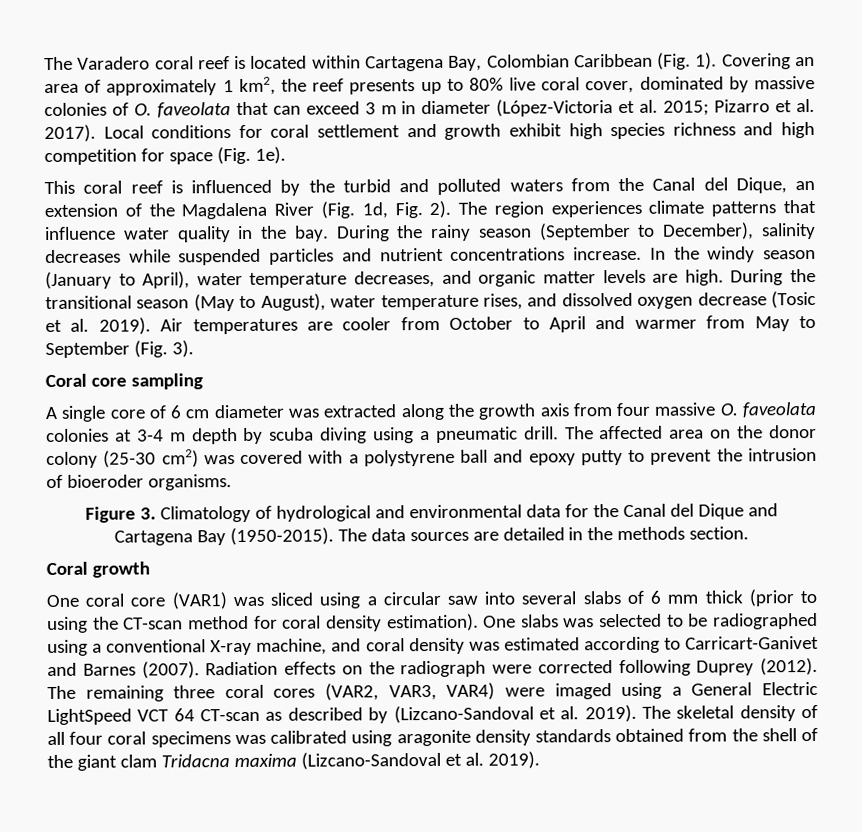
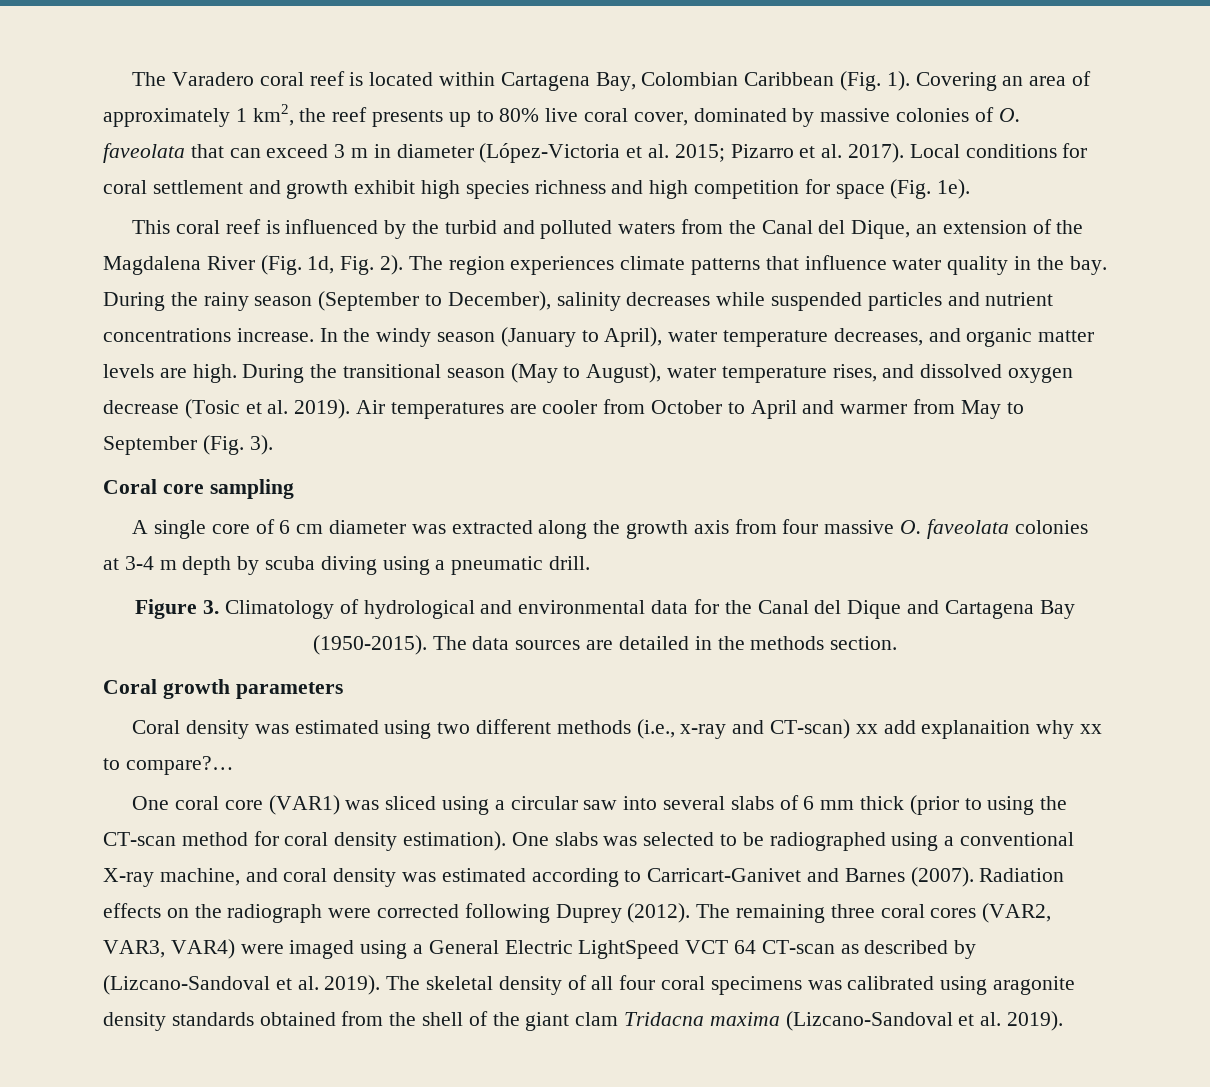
- The affected area on the donor colony (25-30 cm2) was covered with a polystyrene ball and epoxy putty to prevent the intrusion of bioeroder organisms.
- Coral growth
+ Coral growth parameters
+ Coral density was estimated using two different methods (i.e., x-ray and CT-scan) xx add explanaition why xx to compare?…

